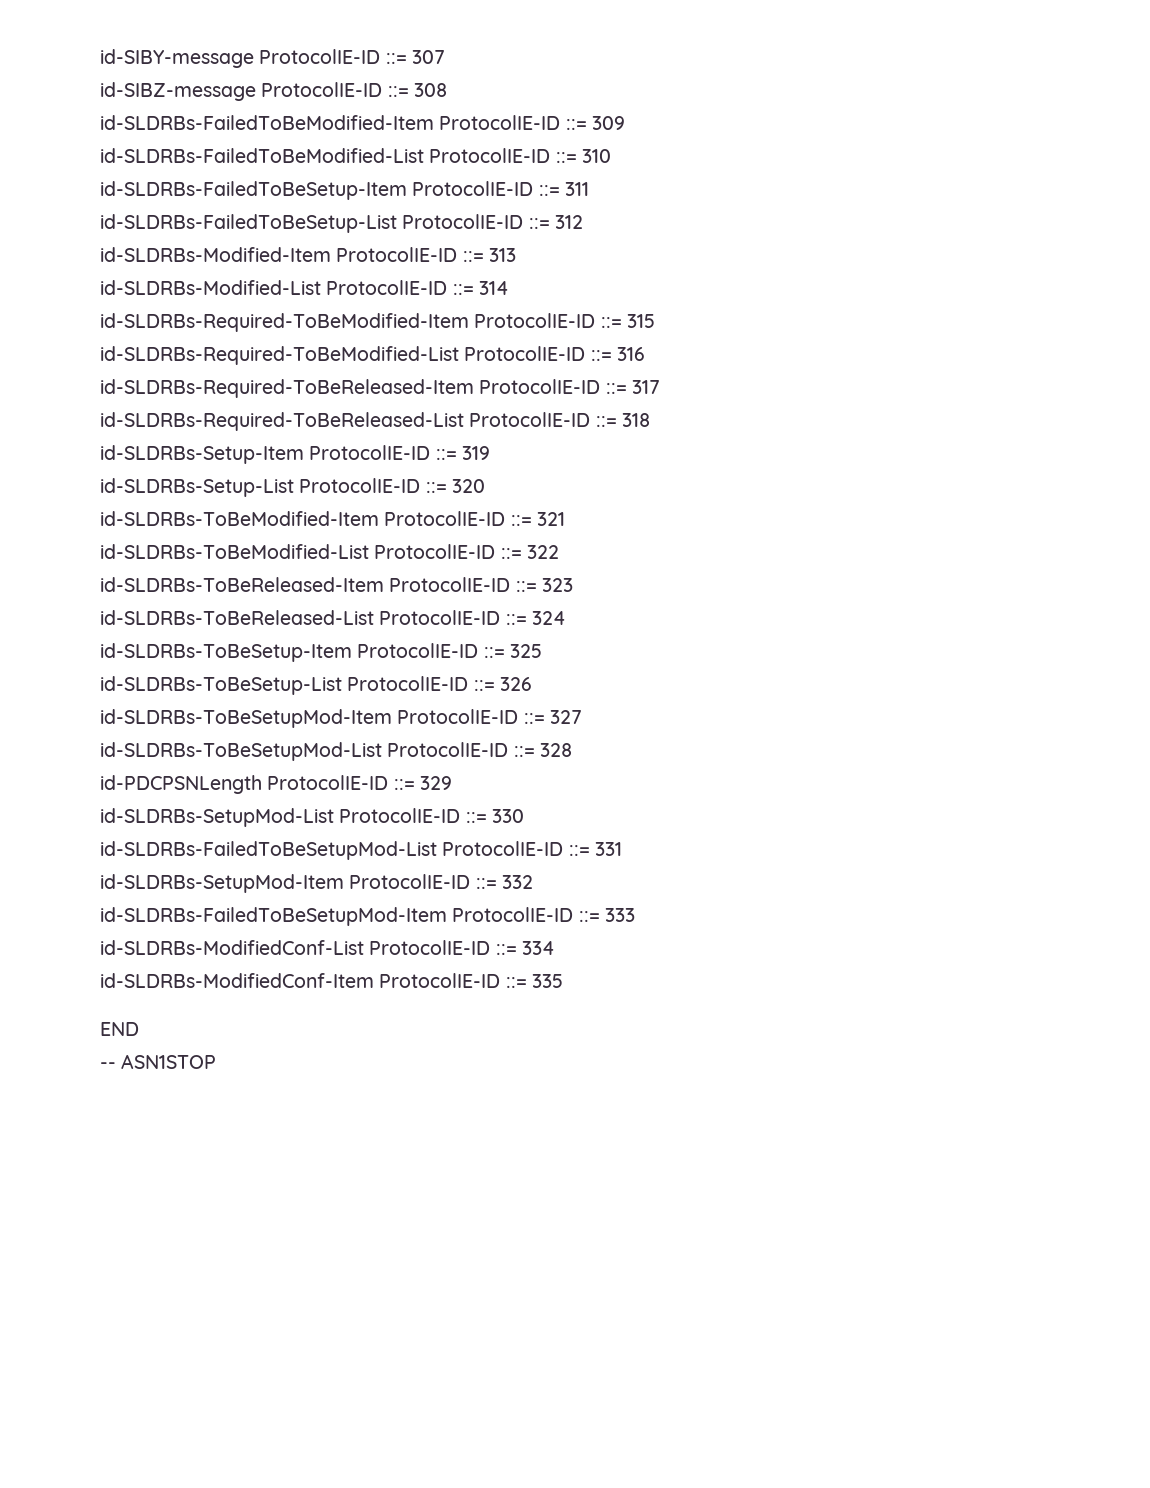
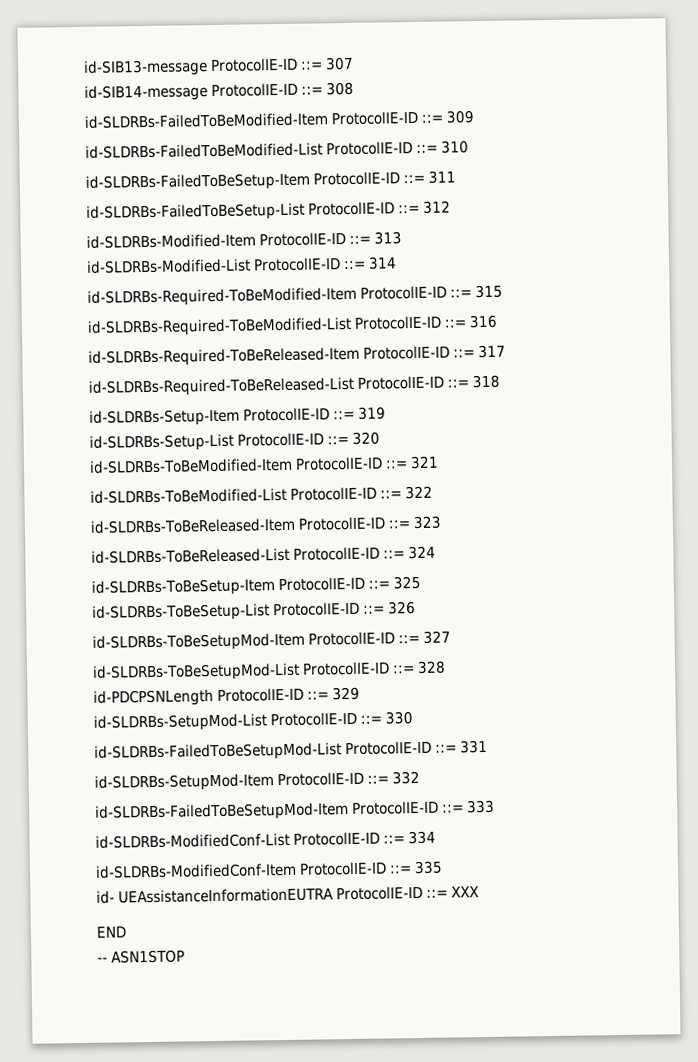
- id-SIBY-message ProtocolIE-ID ::= 307
+ id-SIB13-message ProtocolIE-ID ::= 307
- id-SIBZ-message ProtocolIE-ID ::= 308
+ id-SIB14-message ProtocolIE-ID ::= 308
+ id- UEAssistanceInformationEUTRA ProtocolIE-ID ::= XXX

